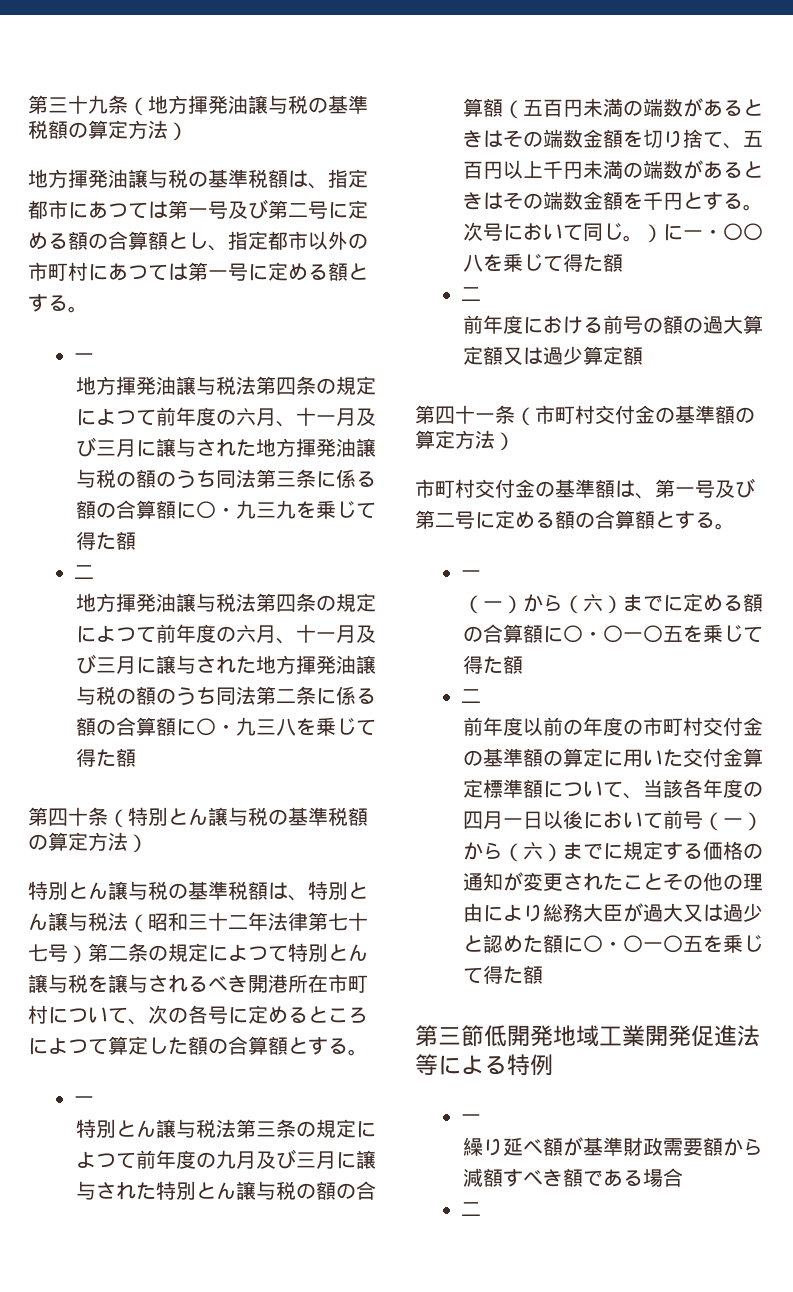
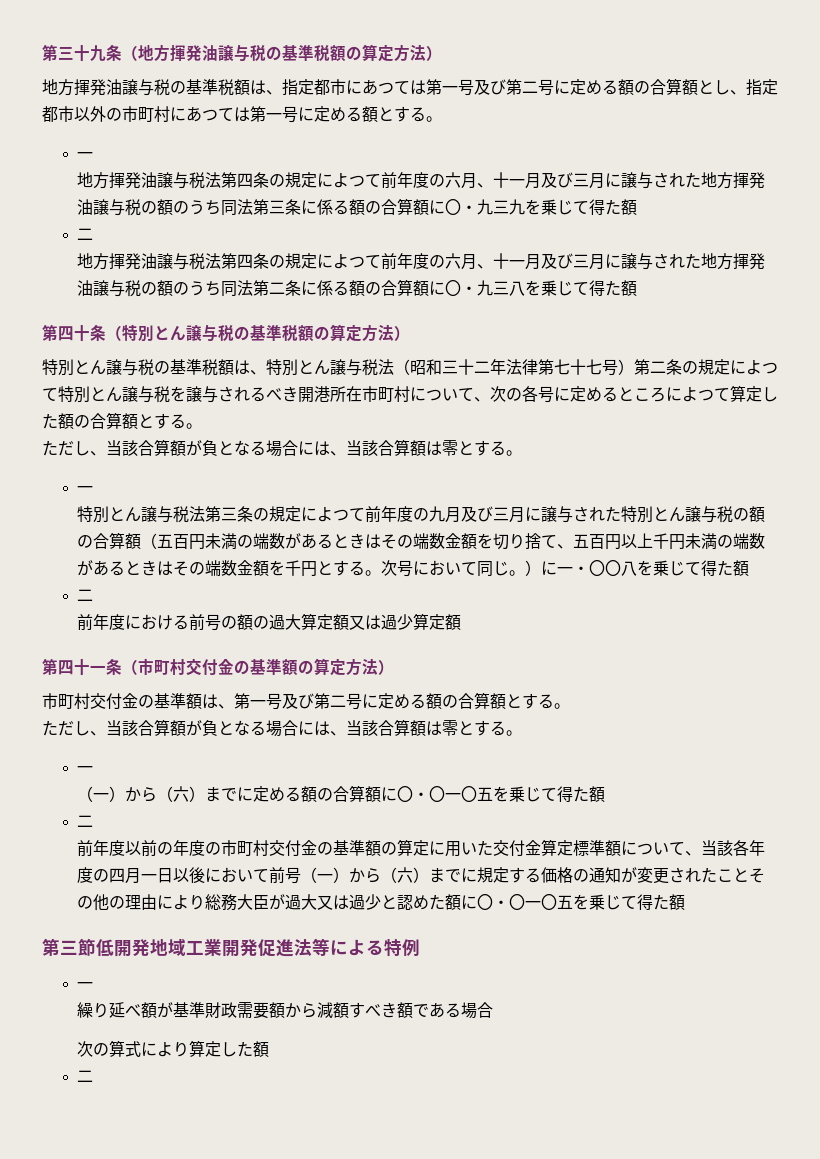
  特別とん譲与税の基準税額は、特別とん譲与税法（昭和三十二年法律第七十七号）第二条の規定によつて特別とん譲与税を譲与されるべき開港所在市町村について、次の各号に定めるところによつて算定した額の合算額とする。
+ ただし、当該合算額が負となる場合には、当該合算額は零とする。
  市町村交付金の基準額は、第一号及び第二号に定める額の合算額とする。
+ ただし、当該合算額が負となる場合には、当該合算額は零とする。
+ 次の算式により算定した額

